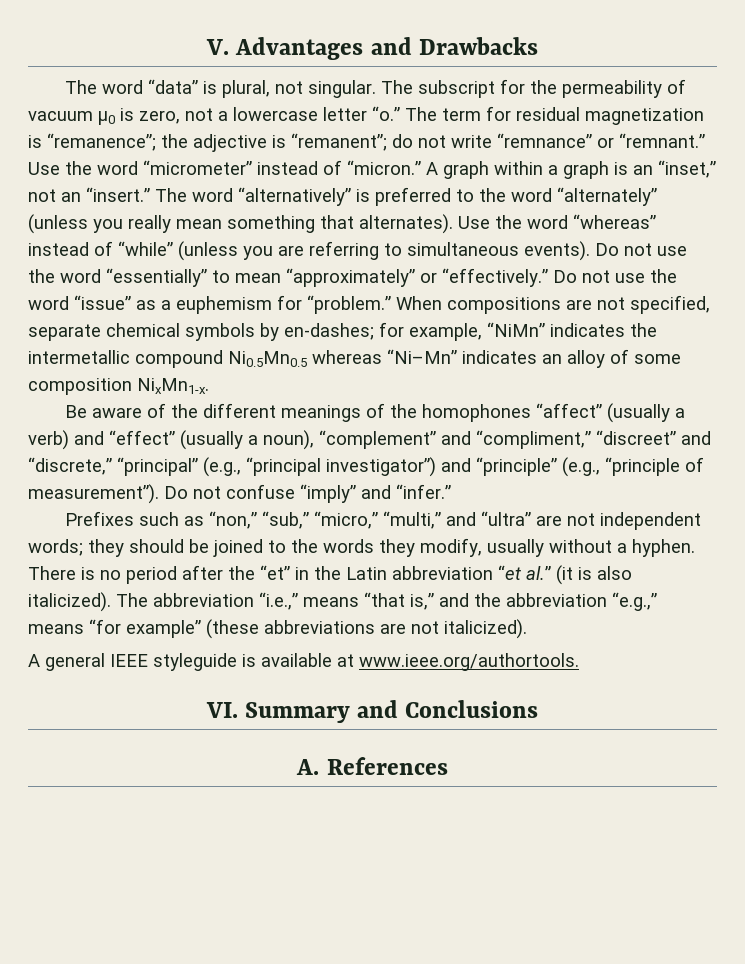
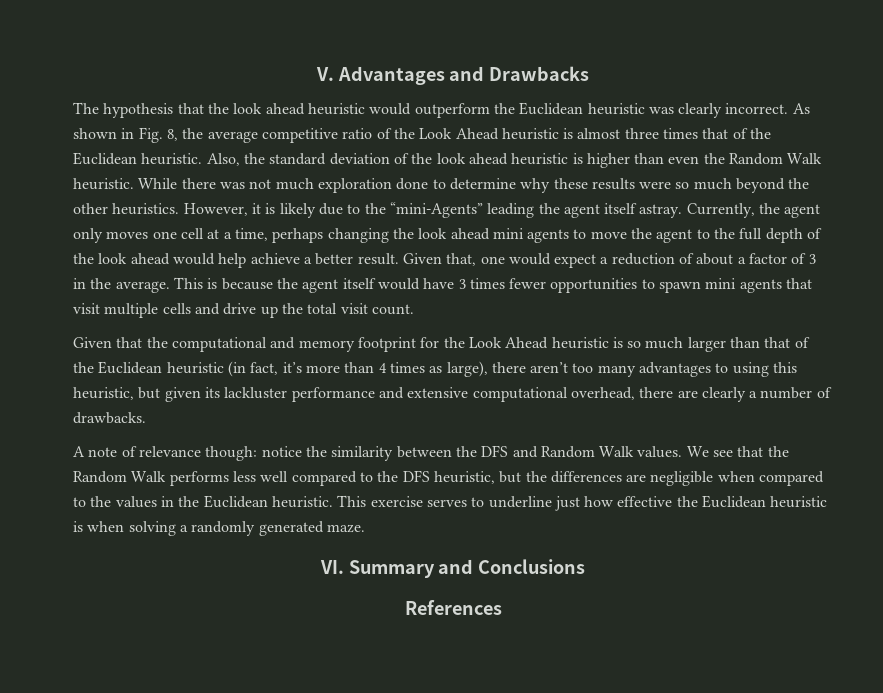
- The word “data” is plural, not singular. The subscript for the permeability of vacuum µ0 is zero, not a lowercase letter “o.” The term for residual magnetization is “remanence”; the adjective is “remanent”; do not write “remnance” or “remnant.” Use the word “micrometer” instead of “micron.” A graph within a graph is an “inset,” not an “insert.” The word “alternatively” is preferred to the word “alternately” (unless you really mean something that alternates). Use the word “whereas” instead of “while” (unless you are referring to simultaneous events). Do not use the word “essentially” to mean “approximately” or “effectively.” Do not use the word “issue” as a euphemism for “problem.” When compositions are not specified, separate chemical symbols by en-dashes; for example, “NiMn” indicates the intermetallic compound Ni0.5Mn0.5 whereas “Ni–Mn” indicates an alloy of some composition NixMn1-x.
- Be aware of the different meanings of the homophones “affect” (usually a verb) and “effect” (usually a noun), “complement” and “compliment,” “discreet” and “discrete,” “principal” (e.g., “principal investigator”) and “principle” (e.g., “principle of measurement”). Do not confuse “imply” and “infer.”
- Prefixes such as “non,” “sub,” “micro,” “multi,” and “ultra” are not independent words; they should be joined to the words they modify, usually without a hyphen. There is no period after the “et” in the Latin abbreviation “et al.” (it is also italicized). The abbreviation “i.e.,” means “that is,” and the abbreviation “e.g.,” means “for example” (these abbreviations are not italicized).
- A general IEEE styleguide is available at www.ieee.org/authortools.
+ The hypothesis that the look ahead heuristic would outperform the Euclidean heuristic was clearly incorrect. As shown in Fig. 8, the average competitive ratio of the Look Ahead heuristic is almost three times that of the Euclidean heuristic. Also, the standard deviation of the look ahead heuristic is higher than even the Random Walk heuristic. While there was not much exploration done to determine why these results were so much beyond the other heuristics. However, it is likely due to the “mini-Agents” leading the agent itself astray. Currently, the agent only moves one cell at a time, perhaps changing the look ahead mini agents to move the agent to the full depth of the look ahead would help achieve a better result. Given that, one would expect a reduction of about a factor of 3 in the average. This is because the agent itself would have 3 times fewer opportunities to spawn mini agents that visit multiple cells and drive up the total visit count.
+ Given that the computational and memory footprint for the Look Ahead heuristic is so much larger than that of the Euclidean heuristic (in fact, it’s more than 4 times as large), there aren’t too many advantages to using this heuristic, but given its lackluster performance and extensive computational overhead, there are clearly a number of drawbacks.
+ A note of relevance though: notice the similarity between the DFS and Random Walk values. We see that the Random Walk performs less well compared to the DFS heuristic, but the differences are negligible when compared to the values in the Euclidean heuristic. This exercise serves to underline just how effective the Euclidean heuristic is when solving a randomly generated maze.
- A. References
+ References

